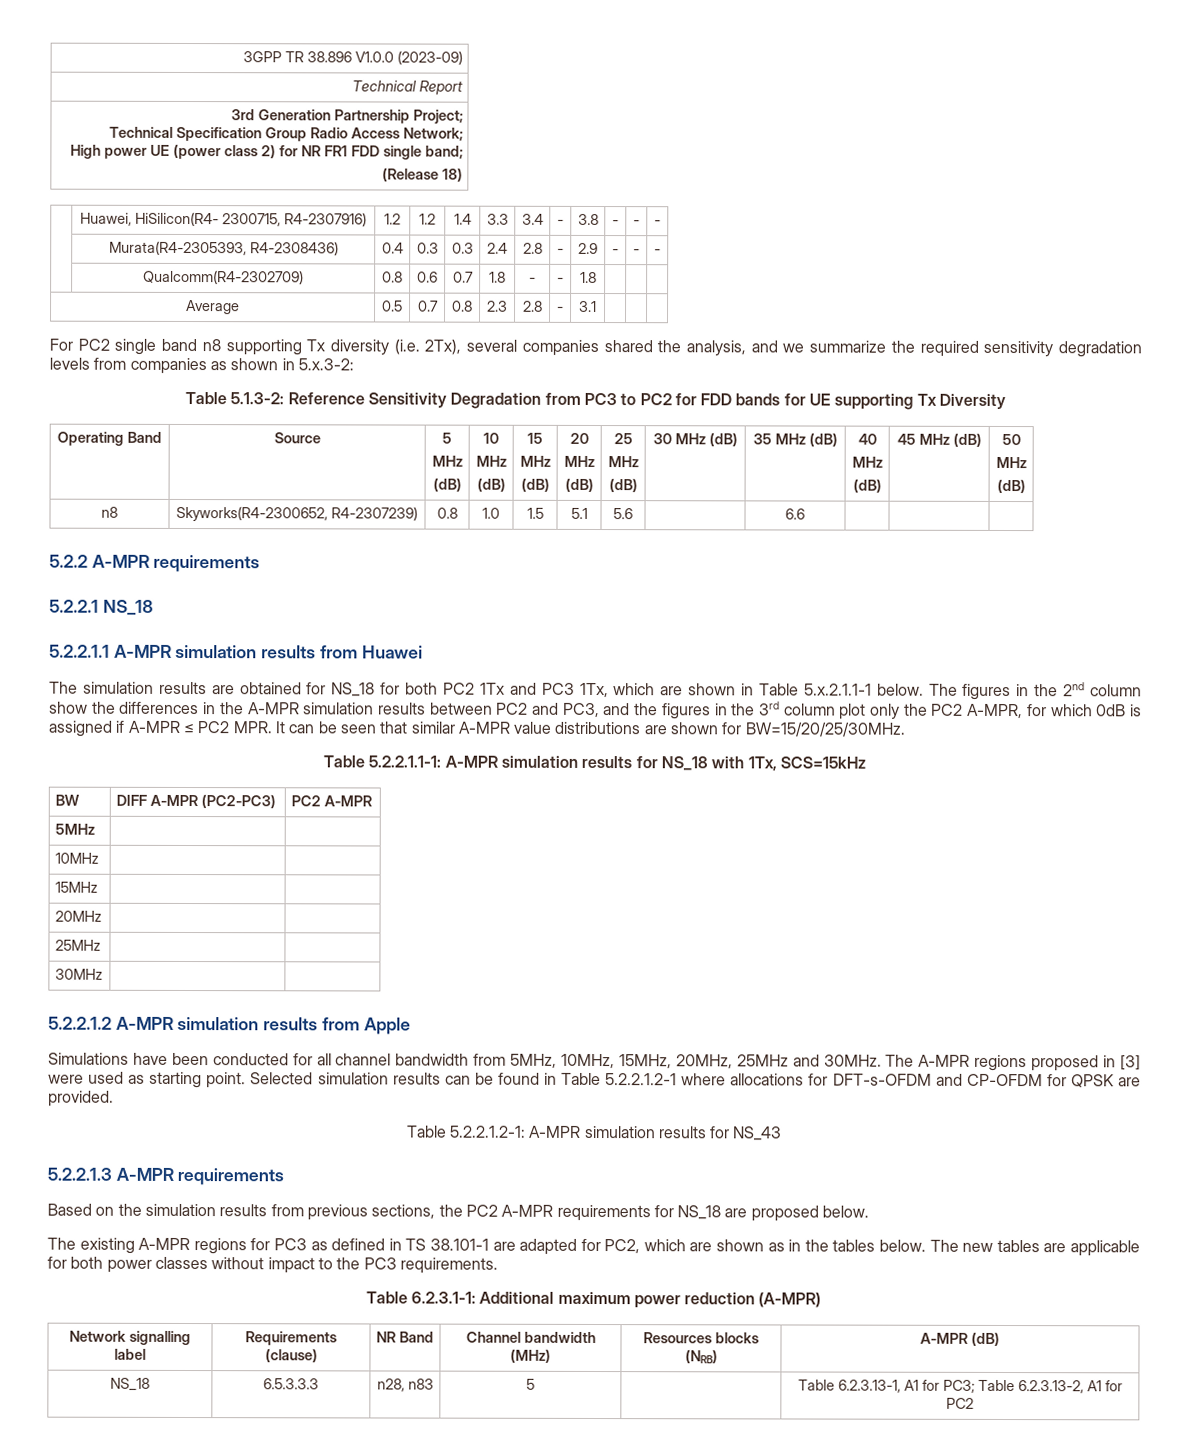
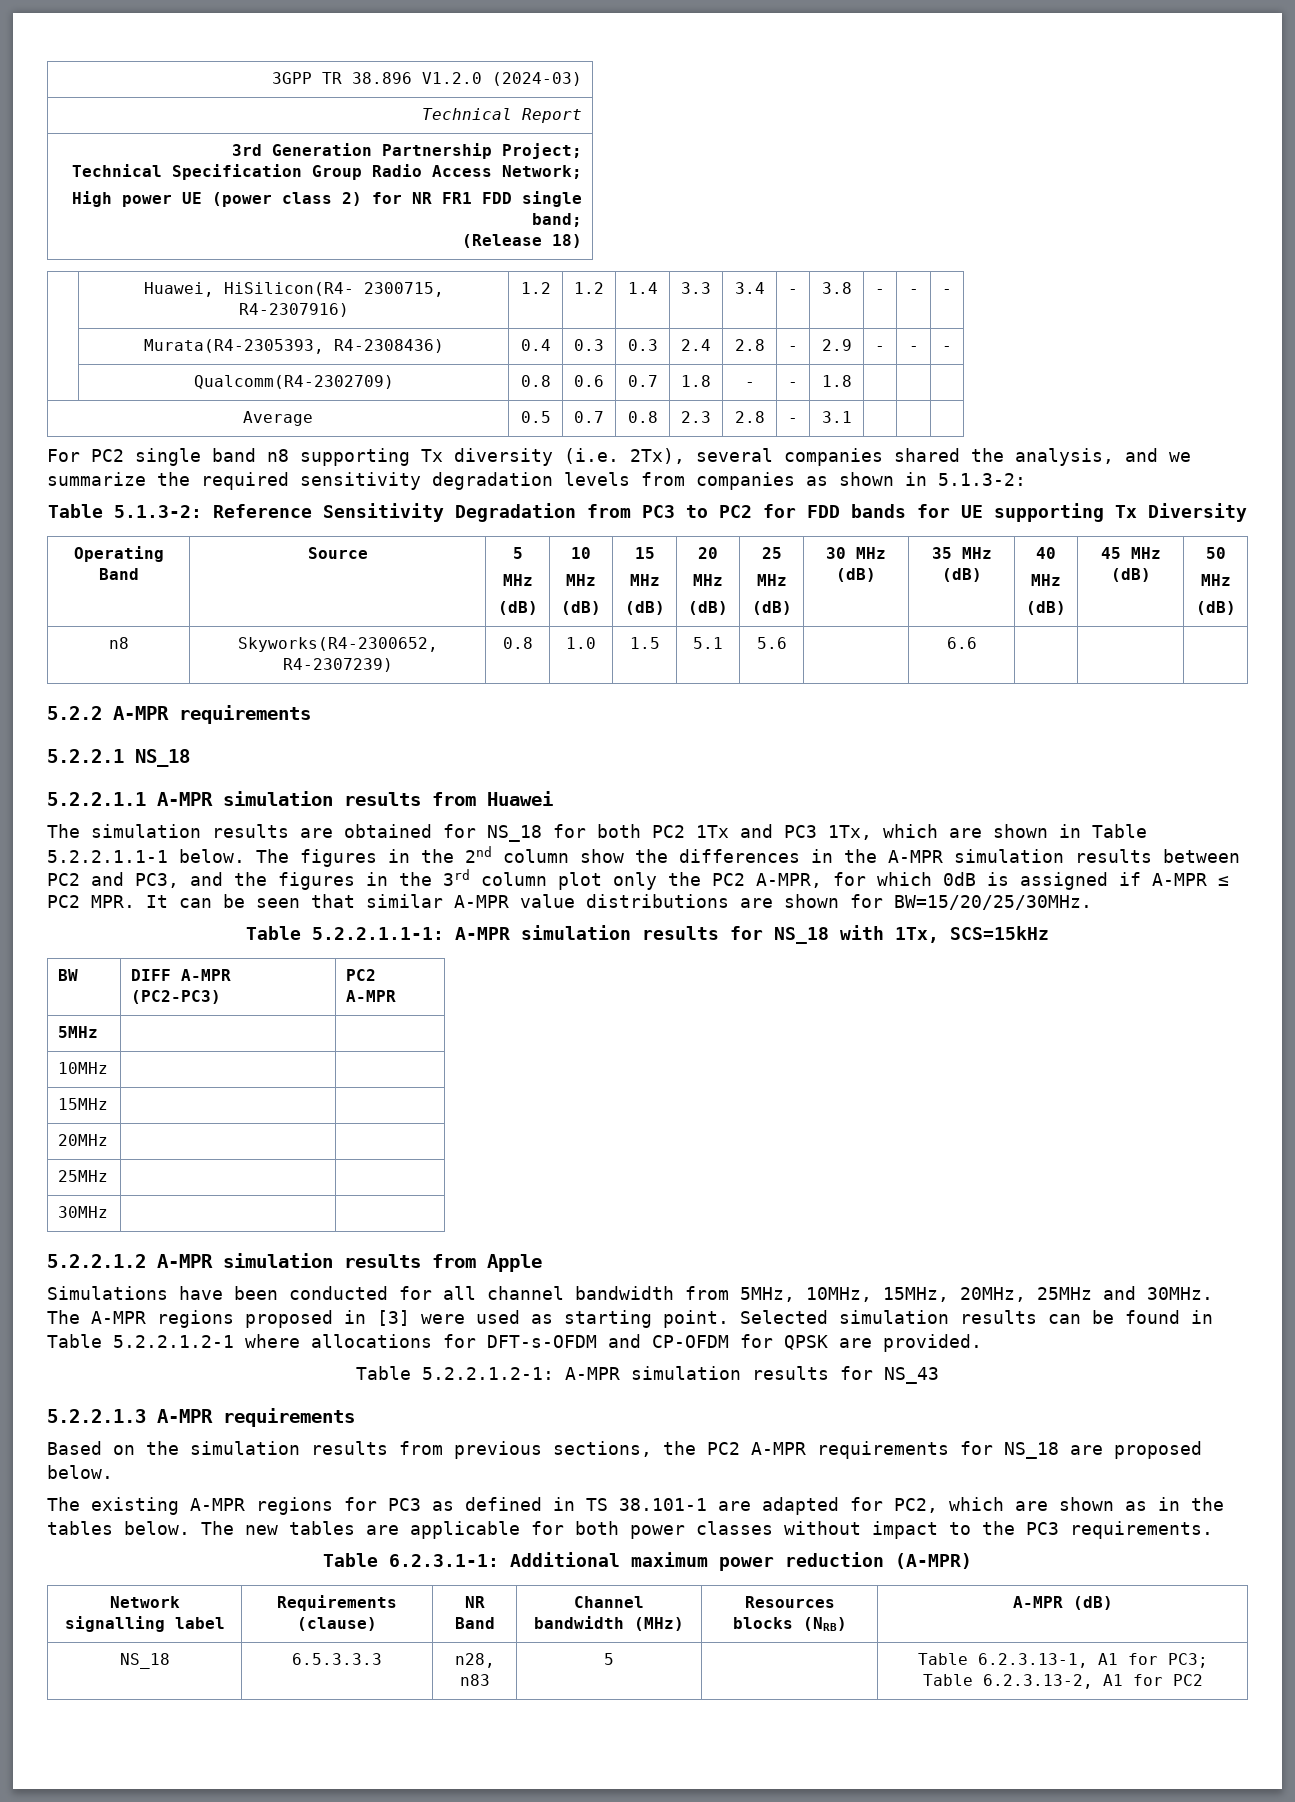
- 3GPP TR 38.896 V1.0.0 (2023-09)
+ 3GPP TR 38.896 V1.2.0 (2024-03)
- For PC2 single band n8 supporting Tx diversity (i.e. 2Tx), several companies shared the analysis, and we summarize the required sensitivity degradation levels from companies as shown in 5.x.3-2:
+ For PC2 single band n8 supporting Tx diversity (i.e. 2Tx), several companies shared the analysis, and we summarize the required sensitivity degradation levels from companies as shown in 5.1.3-2:
- The simulation results are obtained for NS_18 for both PC2 1Tx and PC3 1Tx, which are shown in Table 5.x.2.1.1-1 below.
+ The simulation results are obtained for NS_18 for both PC2 1Tx and PC3 1Tx, which are shown in Table 5.2.2.1.1-1 below.

